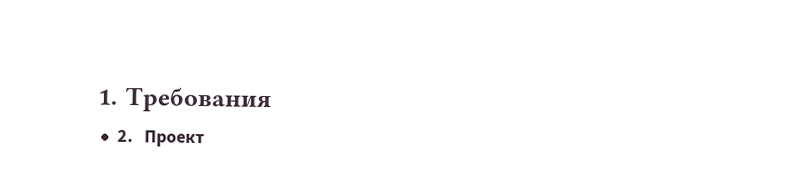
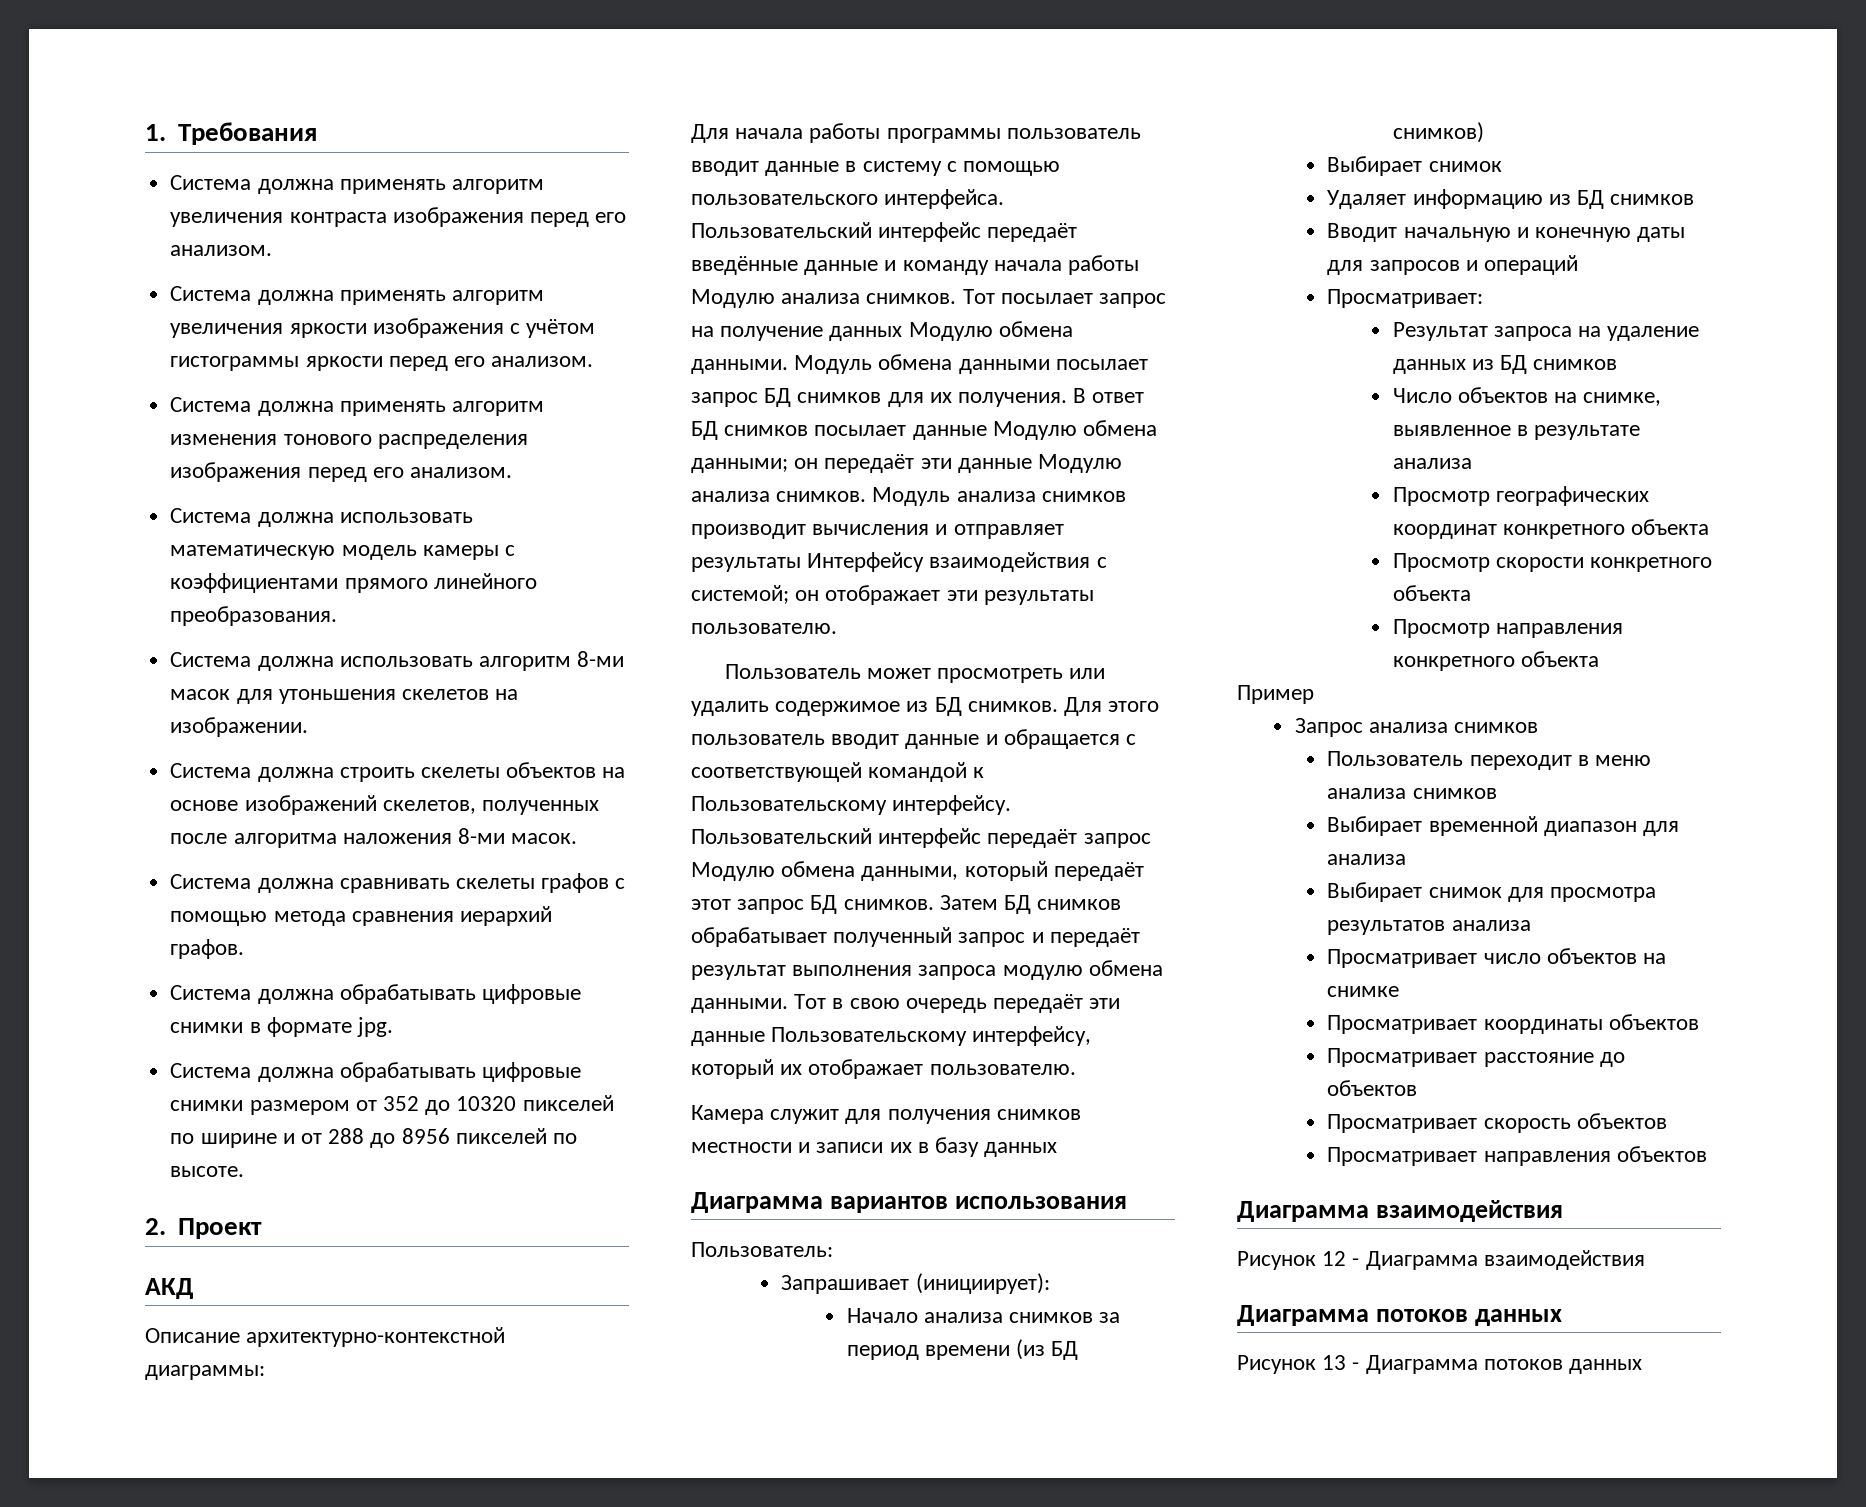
+ Система должна применять алгоритм увеличения контраста изображения перед его анализом.
+ Система должна применять алгоритм увеличения яркости изображения с учётом гистограммы яркости перед его анализом.
+ Система должна применять алгоритм изменения тонового распределения изображения перед его анализом.
+ Система должна использовать математическую модель камеры с коэффициентами прямого линейного преобразования.
+ Система должна использовать алгоритм 8-ми масок для утоньшения скелетов на изображении.
+ Система должна строить скелеты объектов на основе изображений скелетов, полученных после алгоритма наложения 8-ми масок.
+ Система должна сравнивать скелеты графов с помощью метода сравнения иерархий графов.
+ Система должна обрабатывать цифровые снимки в формате jpg.
+ Система должна обрабатывать цифровые снимки размером от 352 до 10320 пикселей по ширине и от 288 до 8956 пикселей по высоте.
  2. Проект
+ АКД
+ Описание архитектурно-контекстной диаграммы:
+ Для начала работы программы пользователь вводит данные в систему с помощью пользовательского интерфейса. Пользовательский интерфейс передаёт введённые данные и команду начала работы Модулю анализа снимков. Тот посылает запрос на получение данных Модулю обмена данными. Модуль обмена данными посылает запрос БД снимков для их получения. В ответ БД снимков посылает данные Модулю обмена данными; он передаёт эти данные Модулю анализа снимков. Модуль анализа снимков производит вычисления и отправляет результаты Интерфейсу взаимодействия с системой; он отображает эти результаты пользователю.
+ Пользователь может просмотреть или удалить содержимое из БД снимков. Для этого пользователь вводит данные и обращается с соответствующей командой к Пользовательскому интерфейсу. Пользовательский интерфейс передаёт запрос Модулю обмена данными, который передаёт этот запрос БД снимков. Затем БД снимков обрабатывает полученный запрос и передаёт результат выполнения запроса модулю обмена данными. Тот в свою очередь передаёт эти данные Пользовательскому интерфейсу, который их отображает пользователю.
+ Камера служит для получения снимков местности и записи их в базу данных
+ Диаграмма вариантов использования
+ Пользователь:
+ Запрашивает (инициирует):
+ Начало анализа снимков за период времени (из БД снимков)
+ Выбирает снимок
+ Удаляет информацию из БД снимков
+ Вводит начальную и конечную даты для запросов и операций
+ Просматривает:
+ Результат запроса на удаление данных из БД снимков
+ Число объектов на снимке, выявленное в результате анализа
+ Просмотр географических координат конкретного объекта
+ Просмотр скорости конкретного объекта
+ Просмотр направления конкретного объекта
+ Пример
+ Запрос анализа снимков
+ Пользователь переходит в меню анализа снимков
+ Выбирает временной диапазон для анализа
+ Выбирает снимок для просмотра результатов анализа
+ Просматривает число объектов на снимке
+ Просматривает координаты объектов
+ Просматривает расстояние до объектов
+ Просматривает скорость объектов
+ Просматривает направления объектов
+ Диаграмма взаимодействия
+ Рисунок 12 - Диаграмма взаимодействия
+ Диаграмма потоков данных
+ Рисунок 13 - Диаграмма потоков данных

